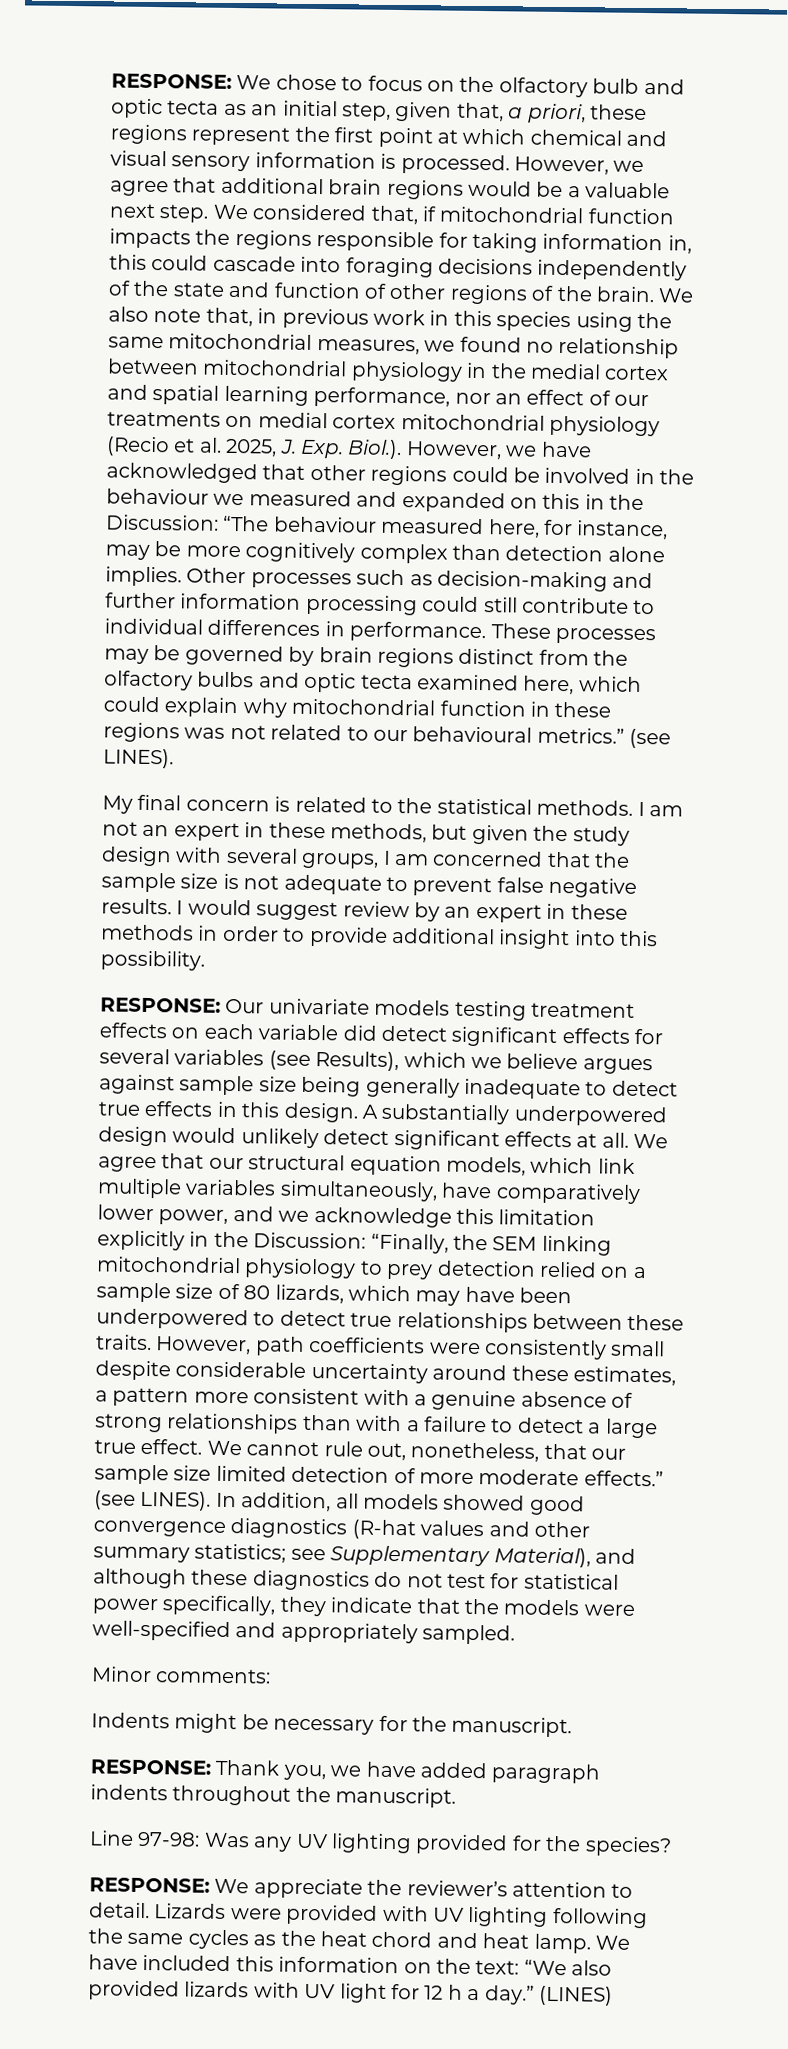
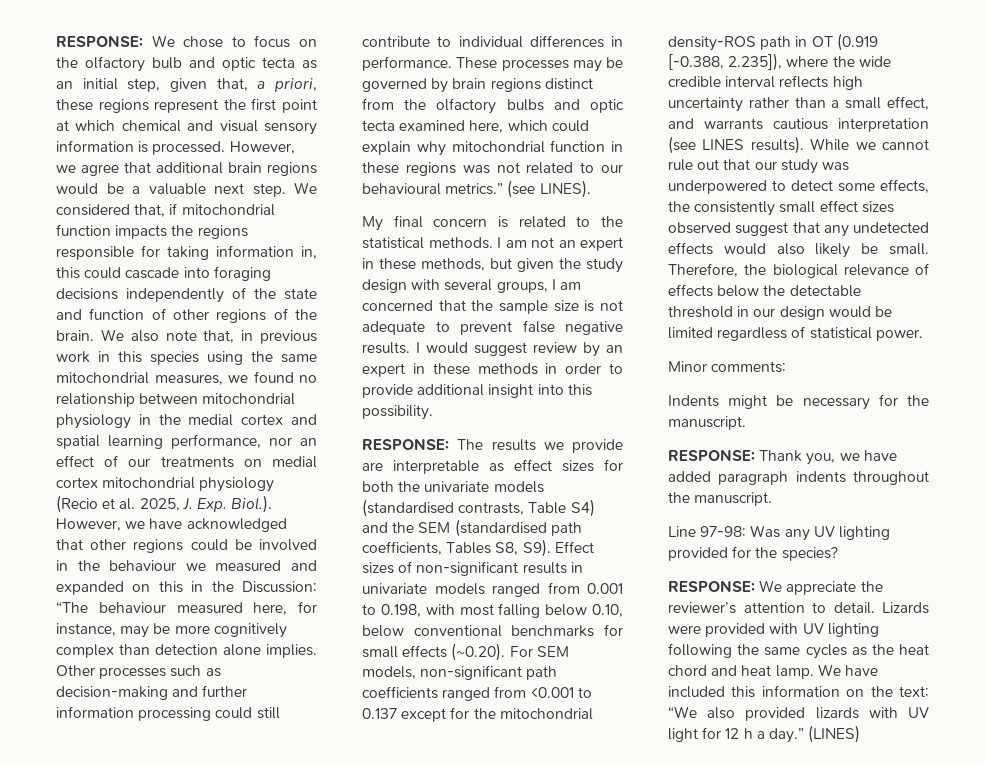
- RESPONSE: Our univariate models testing treatment effects on each variable did detect significant effects for several variables (see Results), which we believe argues against sample size being generally inadequate to detect true effects in this design. A substantially underpowered design would unlikely detect significant effects at all. We agree that our structural equation models, which link multiple variables simultaneously, have comparatively lower power, and we acknowledge this limitation explicitly in the Discussion: “Finally, the SEM linking mitochondrial physiology to prey detection relied on a sample size of 80 lizards, which may have been underpowered to detect true relationships between these traits. However, path coefficients were consistently small despite considerable uncertainty around these estimates, a pattern more consistent with a genuine absence of strong relationships than with a failure to detect a large true effect. We cannot rule out, nonetheless, that our sample size limited detection of more moderate effects.” (see LINES). In addition, all models showed good convergence diagnostics (R-hat values and other summary statistics; see Supplementary Material), and although these diagnostics do not test for statistical power specifically, they indicate that the models were well-specified and appropriately sampled.
+ RESPONSE: The results we provide are interpretable as effect sizes for both the univariate models (standardised contrasts, Table S4) and the SEM (standardised path coefficients, Tables S8, S9). Effect sizes of non-significant results in univariate models ranged from 0.001 to 0.198, with most falling below 0.10, below conventional benchmarks for small effects (~0.20). For SEM models, non-significant path coefficients ranged from <0.001 to 0.137 except for the mitochondrial density-ROS path in OT (0.919 [-0.388, 2.235]), where the wide credible interval reflects high uncertainty rather than a small effect, and warrants cautious interpretation (see LINES results). While we cannot rule out that our study was underpowered to detect some effects, the consistently small effect sizes observed suggest that any undetected effects would also likely be small. Therefore, the biological relevance of effects below the detectable threshold in our design would be limited regardless of statistical power.

